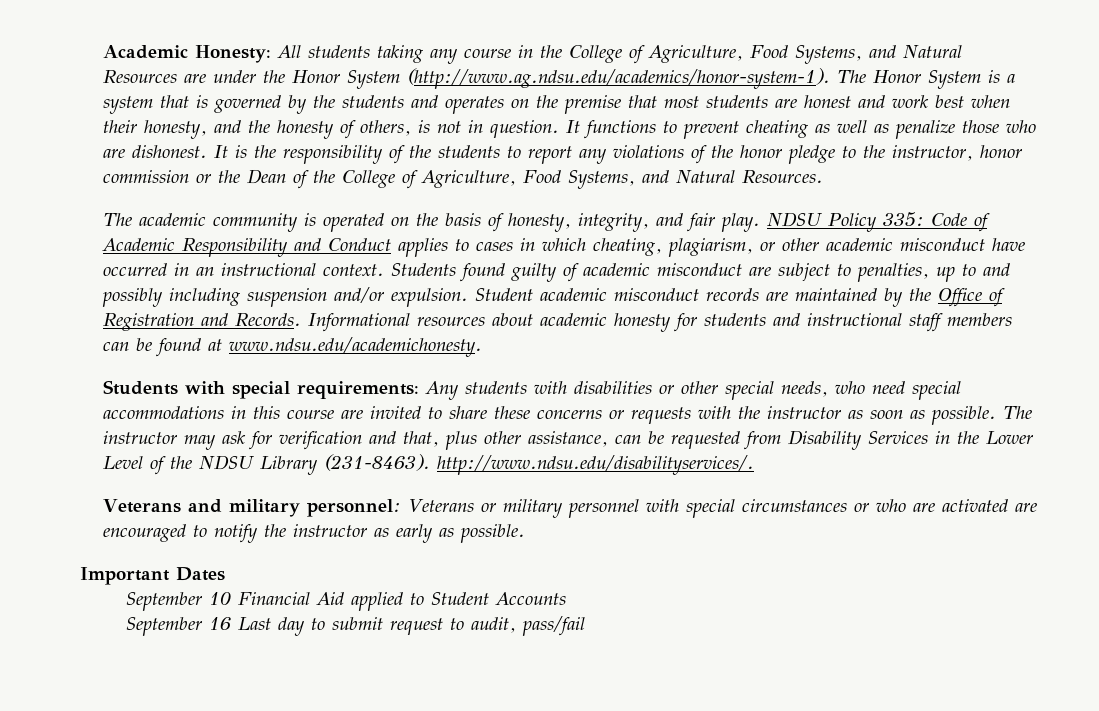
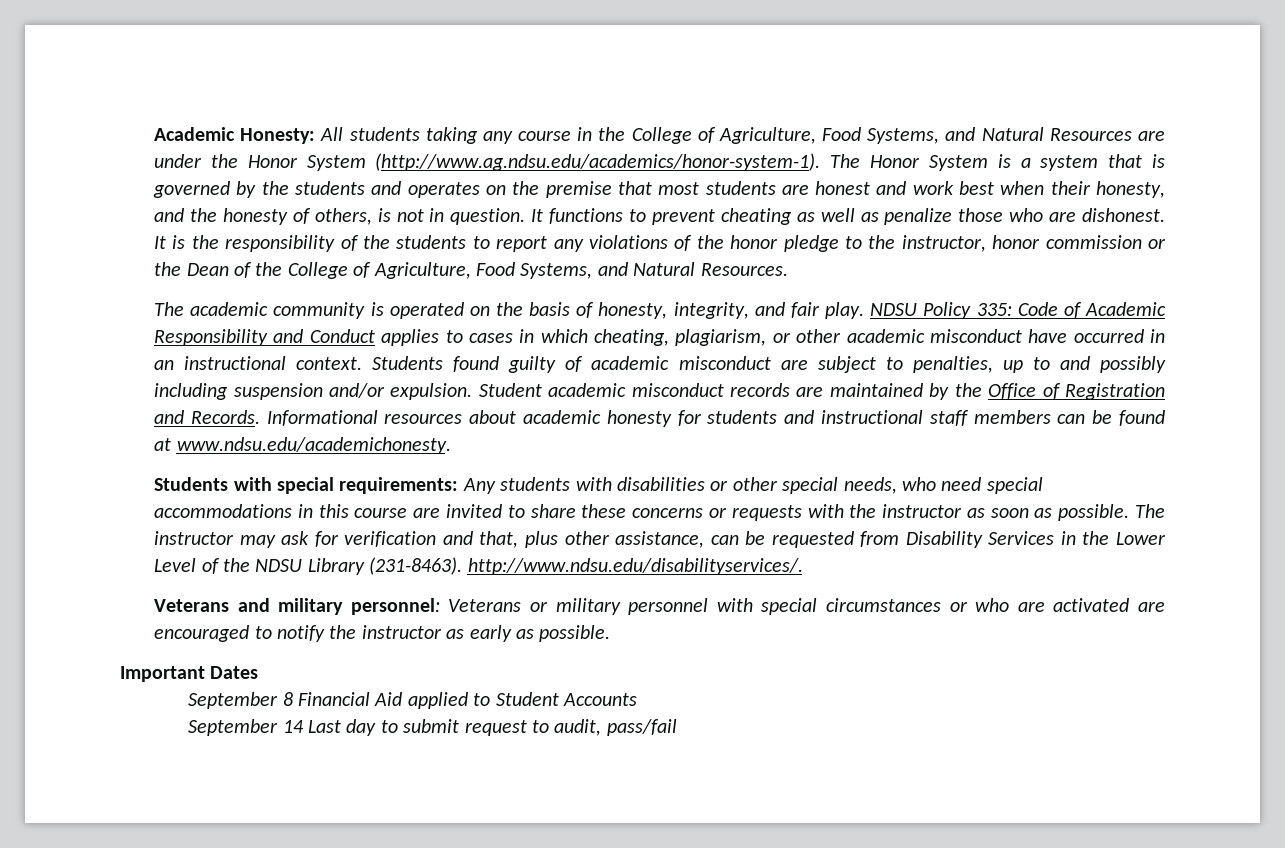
- September 10 Financial Aid applied to Student Accounts
+ September 8 Financial Aid applied to Student Accounts
- September 16 Last day to submit request to audit, pass/fail
+ September 14 Last day to submit request to audit, pass/fail

